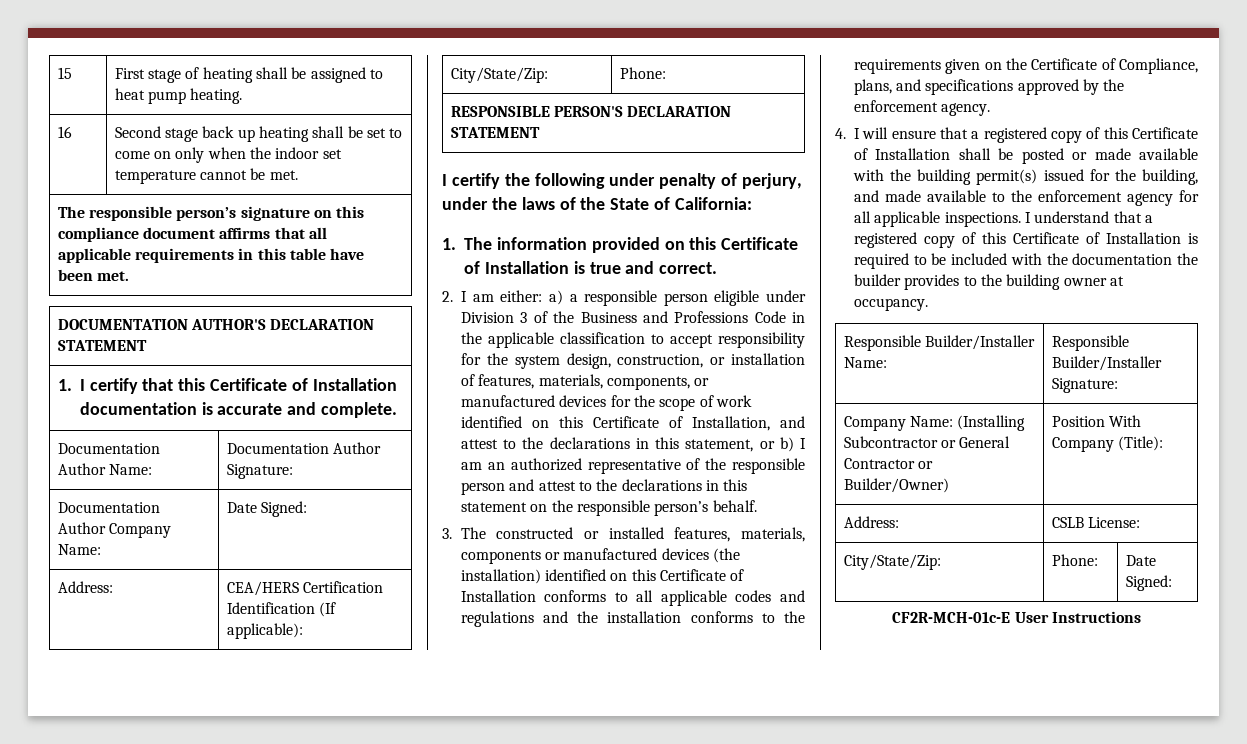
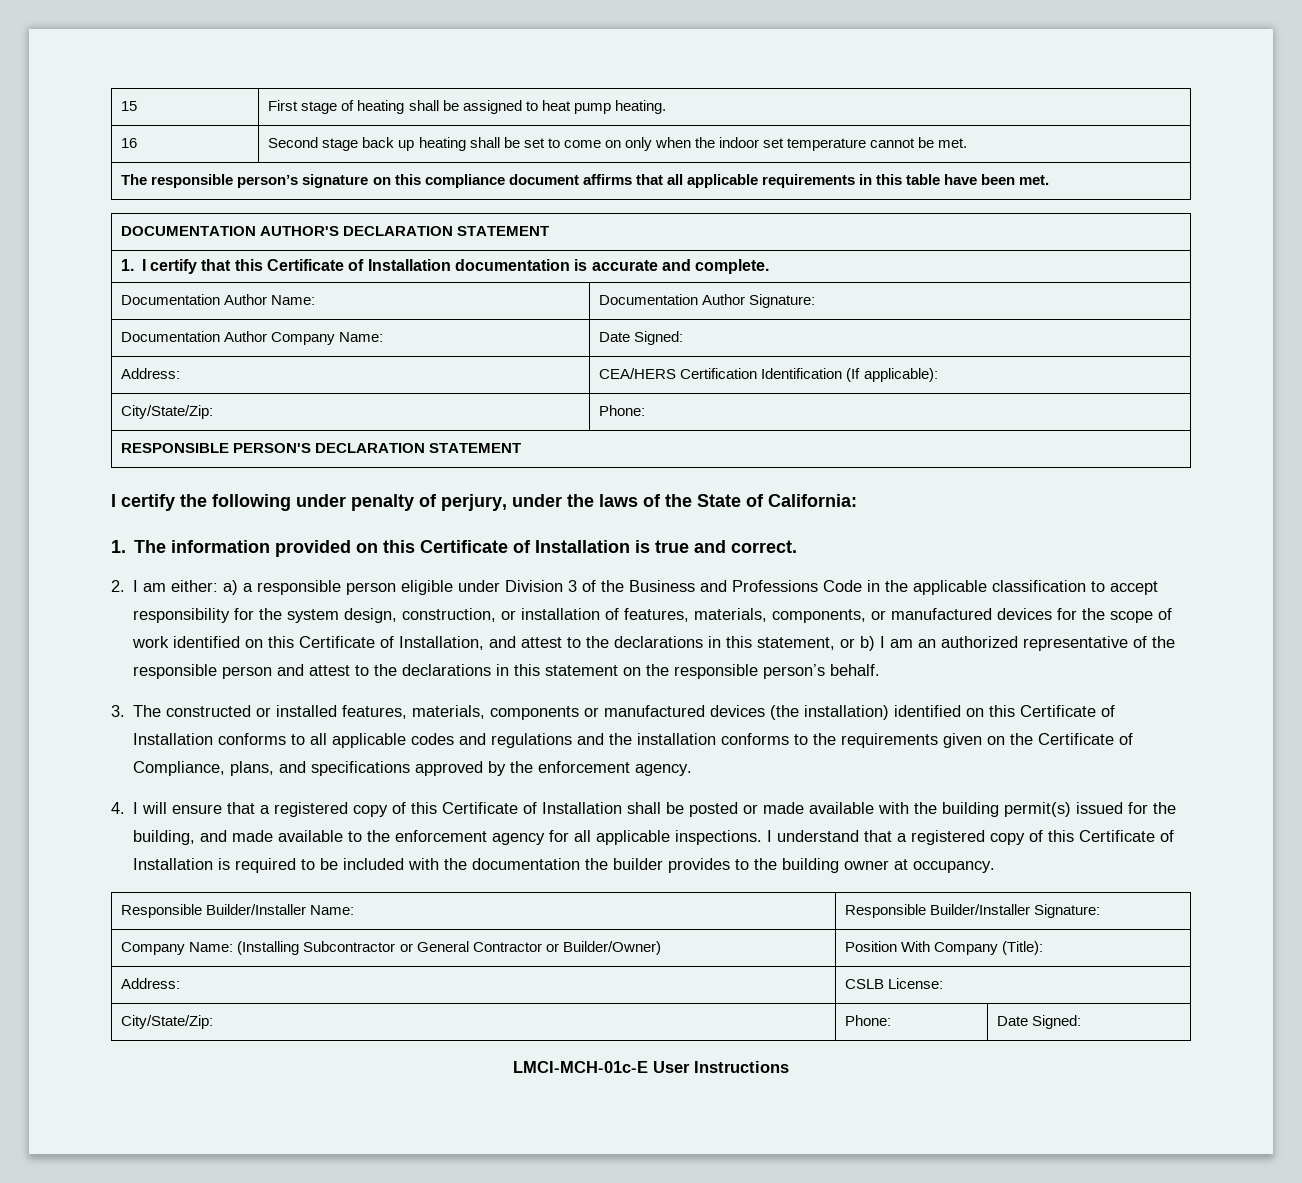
- CF2R-MCH-01c-E User Instructions
+ LMCI-MCH-01c-E User Instructions

